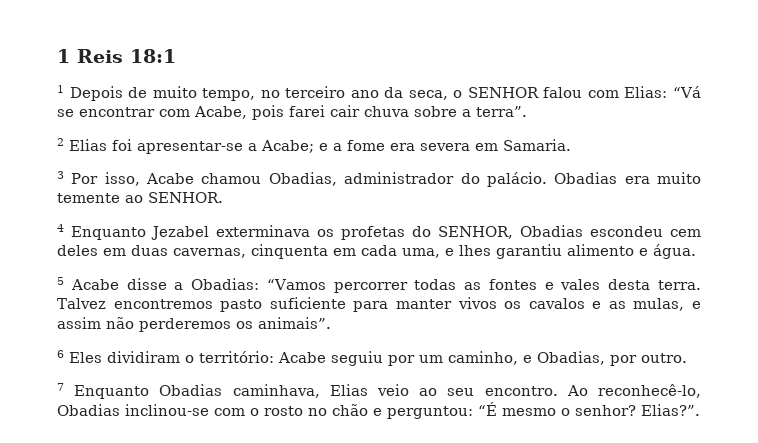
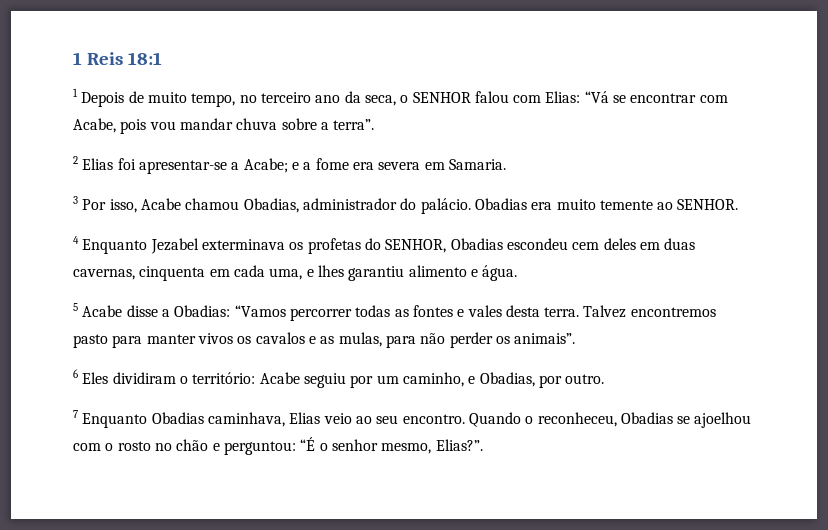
- 1 Depois de muito tempo, no terceiro ano da seca, o SENHOR falou com Elias: “Vá se encontrar com Acabe, pois farei cair chuva sobre a terra”.
+ 1 Depois de muito tempo, no terceiro ano da seca, o SENHOR falou com Elias: “Vá se encontrar com Acabe, pois vou mandar chuva sobre a terra”.
- Talvez encontremos pasto suficiente para manter vivos os cavalos e as mulas, e assim não perderemos os animais”.
+ Talvez encontremos pasto para manter vivos os cavalos e as mulas, para não perder os animais”.
- Ao reconhecê-lo, Obadias inclinou-se com o rosto no chão e perguntou: “É mesmo o senhor? Elias?”.
+ Quando o reconheceu, Obadias se ajoelhou com o rosto no chão e perguntou: “É o senhor mesmo, Elias?”.

